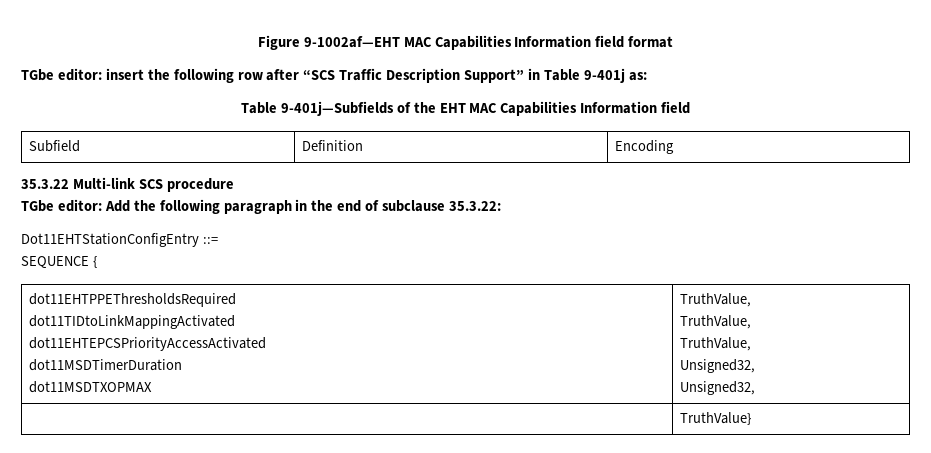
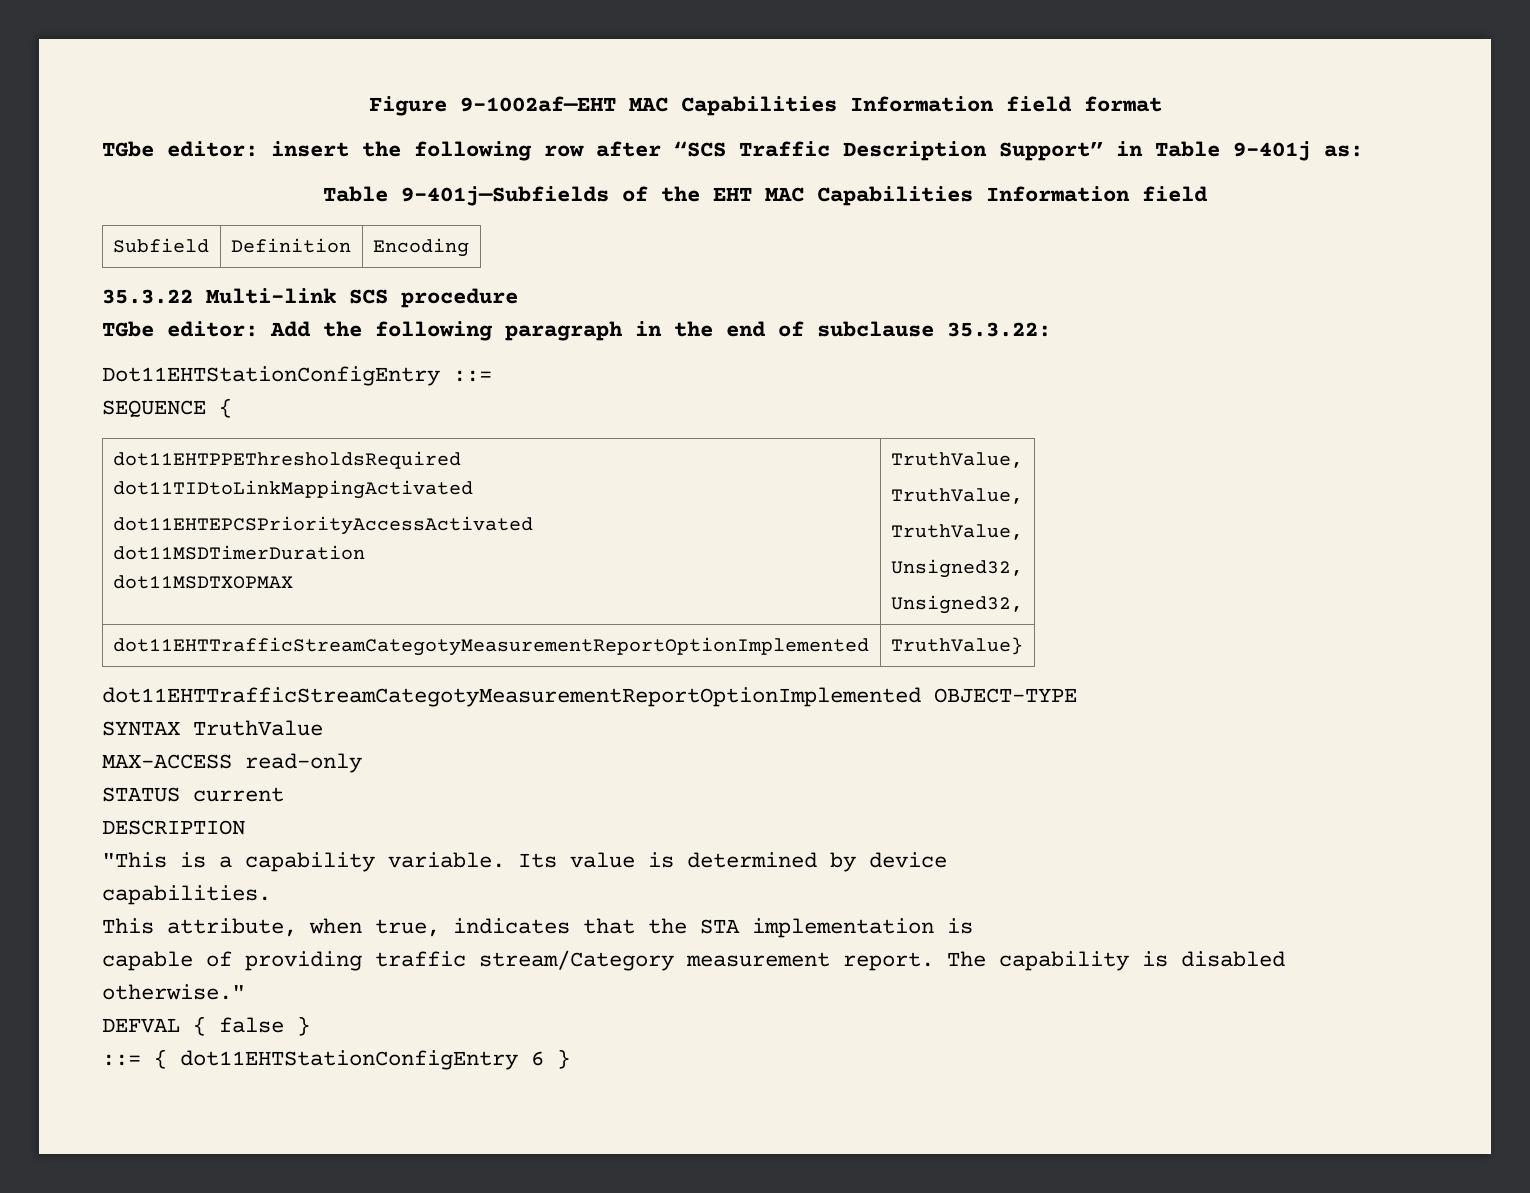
- | TruthValue}
+ dot11EHTTrafficStreamCategotyMeasurementReportOptionImplemented | TruthValue}
+ dot11EHTTrafficStreamCategotyMeasurementReportOptionImplemented OBJECT-TYPE
+ SYNTAX TruthValue
+ MAX-ACCESS read-only
+ STATUS current
+ DESCRIPTION
+ "This is a capability variable. Its value is determined by device
+ capabilities.
+ This attribute, when true, indicates that the STA implementation is
+ capable of providing traffic stream/Category measurement report. The capability is disabled otherwise."
+ DEFVAL { false }
+ ::= { dot11EHTStationConfigEntry 6 }

